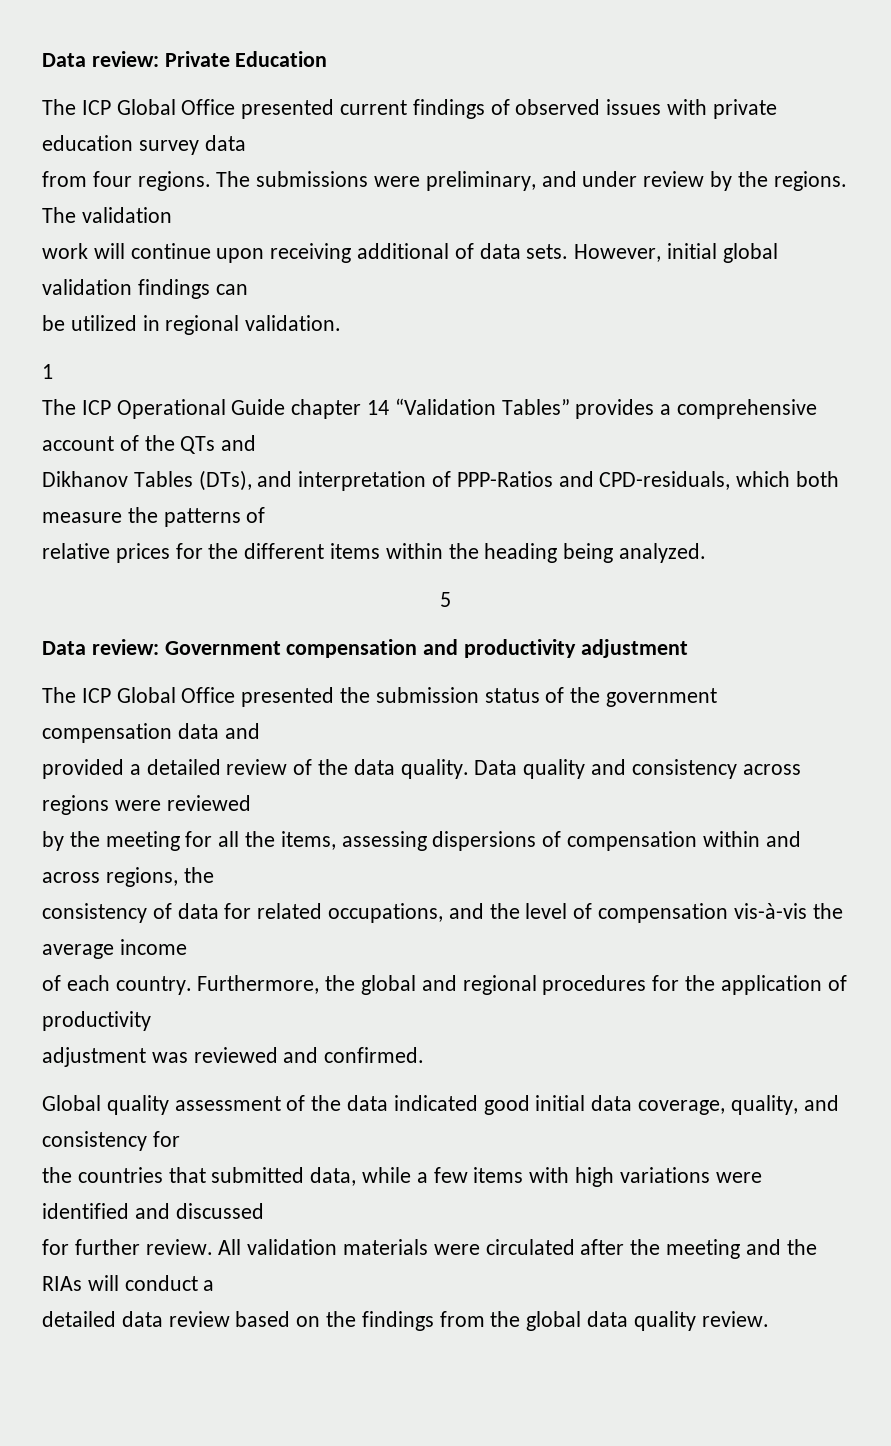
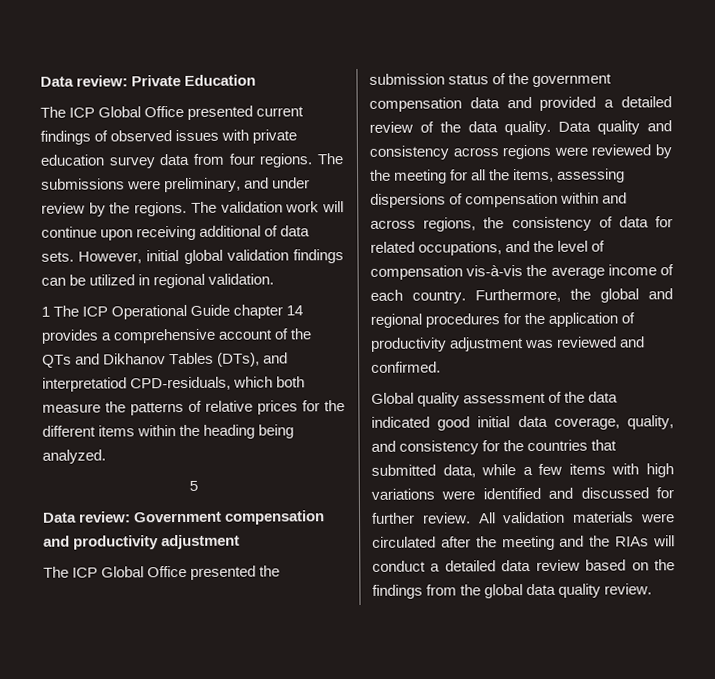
- The ICP Global Office presented current findings of observed issues with private education survey data
- from four regions.
+ The ICP Global Office presented current findings of observed issues with private education survey data from four regions.
- The validation
- work will continue upon receiving additional of data sets.
+ The validation work will continue upon receiving additional of data sets.
- However, initial global validation findings can
- be utilized in regional validation.
+ However, initial global validation findings can be utilized in regional validation.
- 1
- The ICP Operational Guide chapter 14 “Validation Tables” provides a comprehensive account of the QTs and
- Dikhanov Tables (DTs), and interpretation of PPP-Ratios and CPD-residuals, which both measure the patterns of
- relative prices for the different items within the heading being analyzed.
+ 1 The ICP Operational Guide chapter 14 provides a comprehensive account of the QTs and Dikhanov Tables (DTs), and interpretatiod CPD-residuals, which both measure the patterns of relative prices for the different items within the heading being analyzed.
- The ICP Global Office presented the submission status of the government compensation data and
- provided a detailed review of the data quality.
+ The ICP Global Office presented the submission status of the government compensation data and provided a detailed review of the data quality.
- Data quality and consistency across regions were reviewed
- by the meeting for all the items, assessing dispersions of compensation within and across regions, the
- consistency of data for related occupations, and the level of compensation vis-à-vis the average income
- of each country.
+ Data quality and consistency across regions were reviewed by the meeting for all the items, assessing dispersions of compensation within and across regions, the consistency of data for related occupations, and the level of compensation vis-à-vis the average income of each country.
- Furthermore, the global and regional procedures for the application of productivity
- adjustment was reviewed and confirmed.
+ Furthermore, the global and regional procedures for the application of productivity adjustment was reviewed and confirmed.
- Global quality assessment of the data indicated good initial data coverage, quality, and consistency for
- the countries that submitted data, while a few items with high variations were identified and discussed
- for further review.
+ Global quality assessment of the data indicated good initial data coverage, quality, and consistency for the countries that submitted data, while a few items with high variations were identified and discussed for further review.
- All validation materials were circulated after the meeting and the RIAs will conduct a
- detailed data review based on the findings from the global data quality review.
+ All validation materials were circulated after the meeting and the RIAs will conduct a detailed data review based on the findings from the global data quality review.

